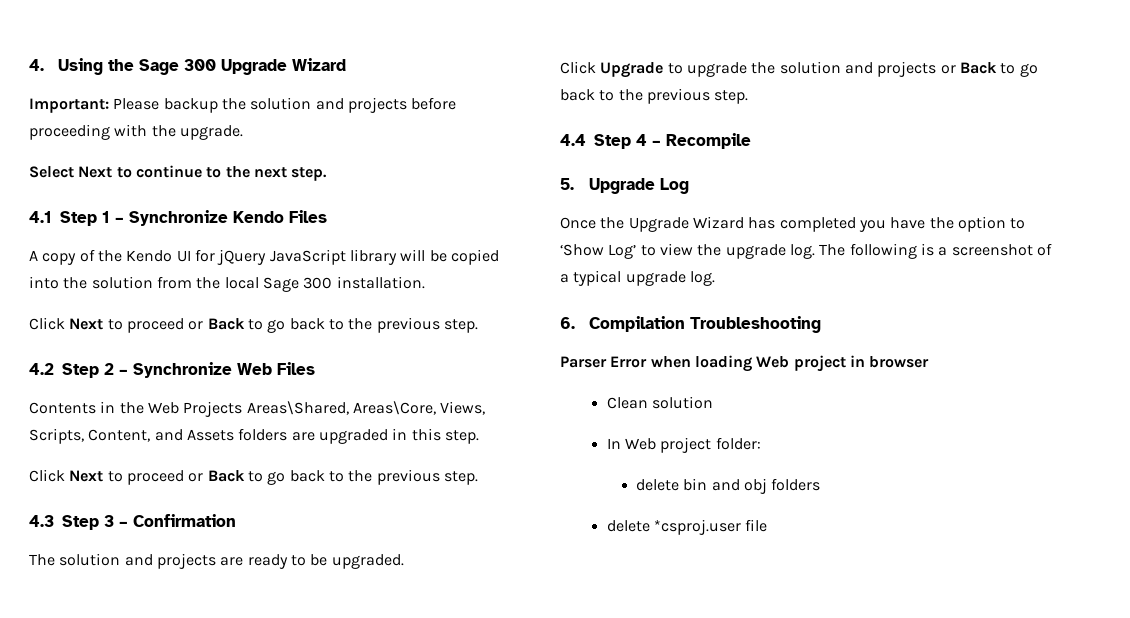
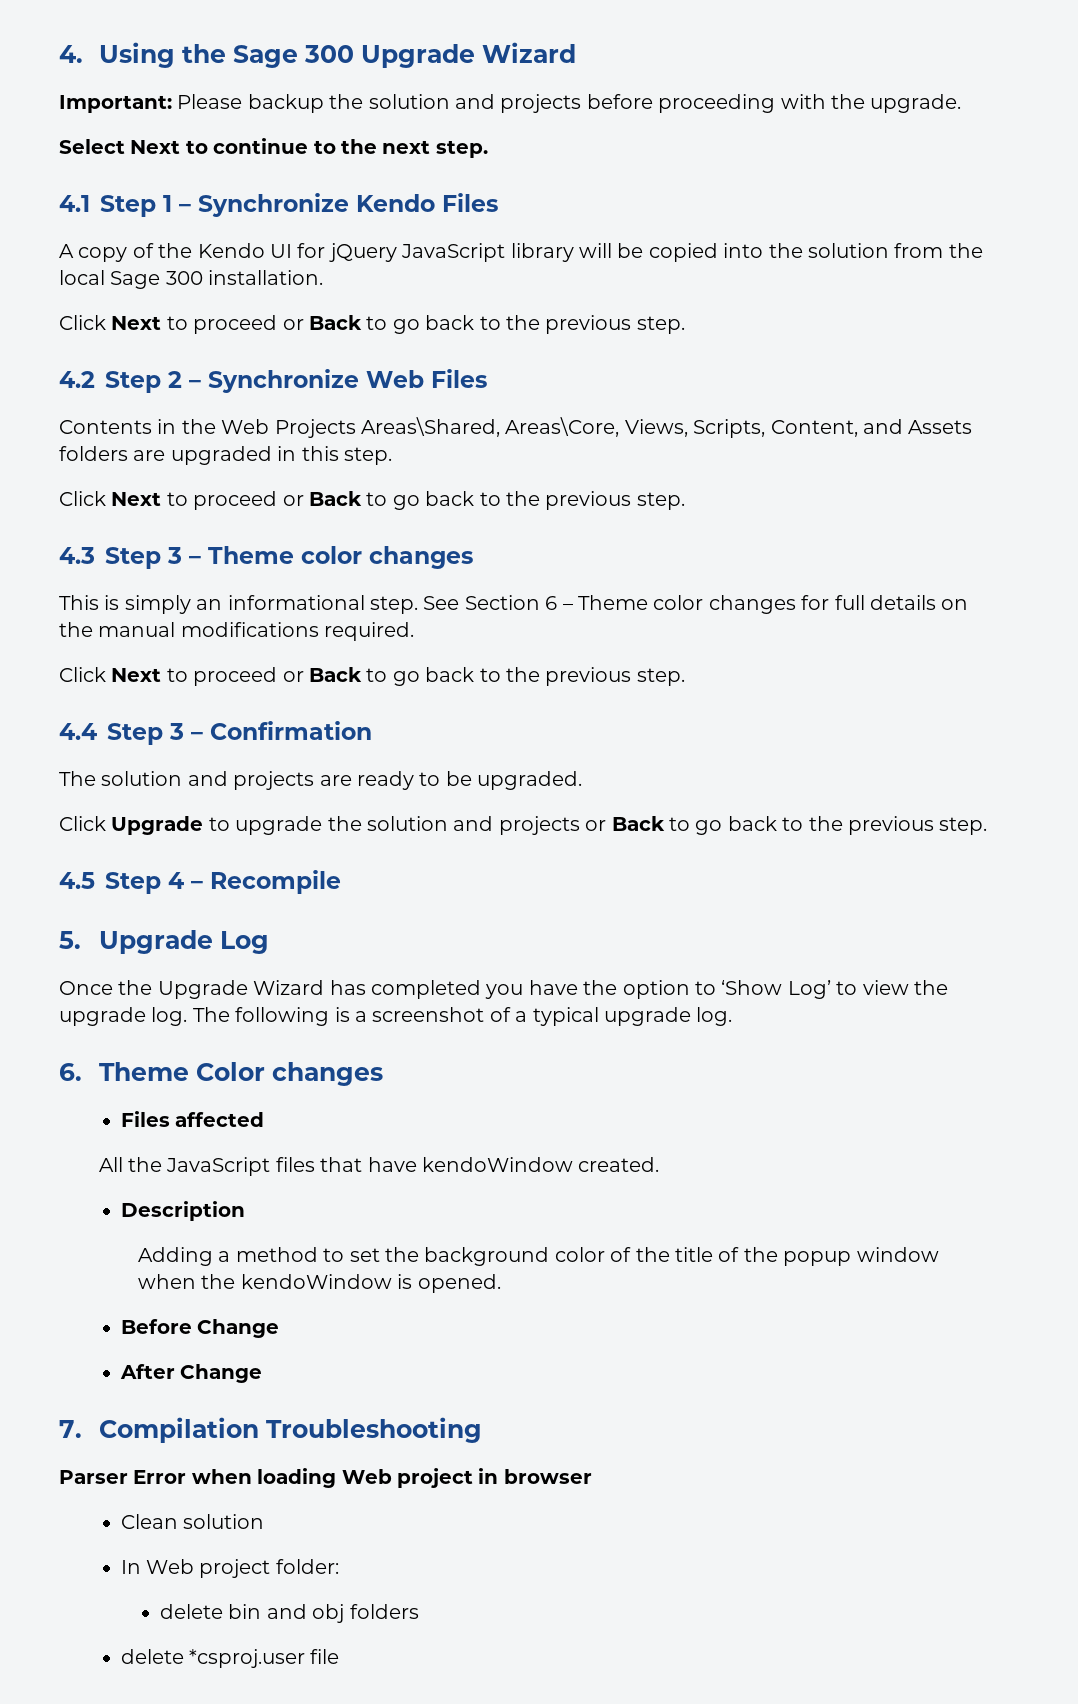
- 4.3 Step 3 – Confirmation
+ 4.3 Step 3 – Theme color changes
+ This is simply an informational step. See Section 6 – Theme color changes for full details on the manual modifications required.
+ Click Next to proceed or Back to go back to the previous step.
+ 4.4 Step 3 – Confirmation
- 4.4 Step 4 – Recompile
+ 4.5 Step 4 – Recompile
- 6. Compilation Troubleshooting
+ 6. Theme Color changes
+ Files affected
+ All the JavaScript files that have kendoWindow created.
+ Description
+ Adding a method to set the background color of the title of the popup window when the kendoWindow is opened.
+ Before Change
+ After Change
+ 7. Compilation Troubleshooting

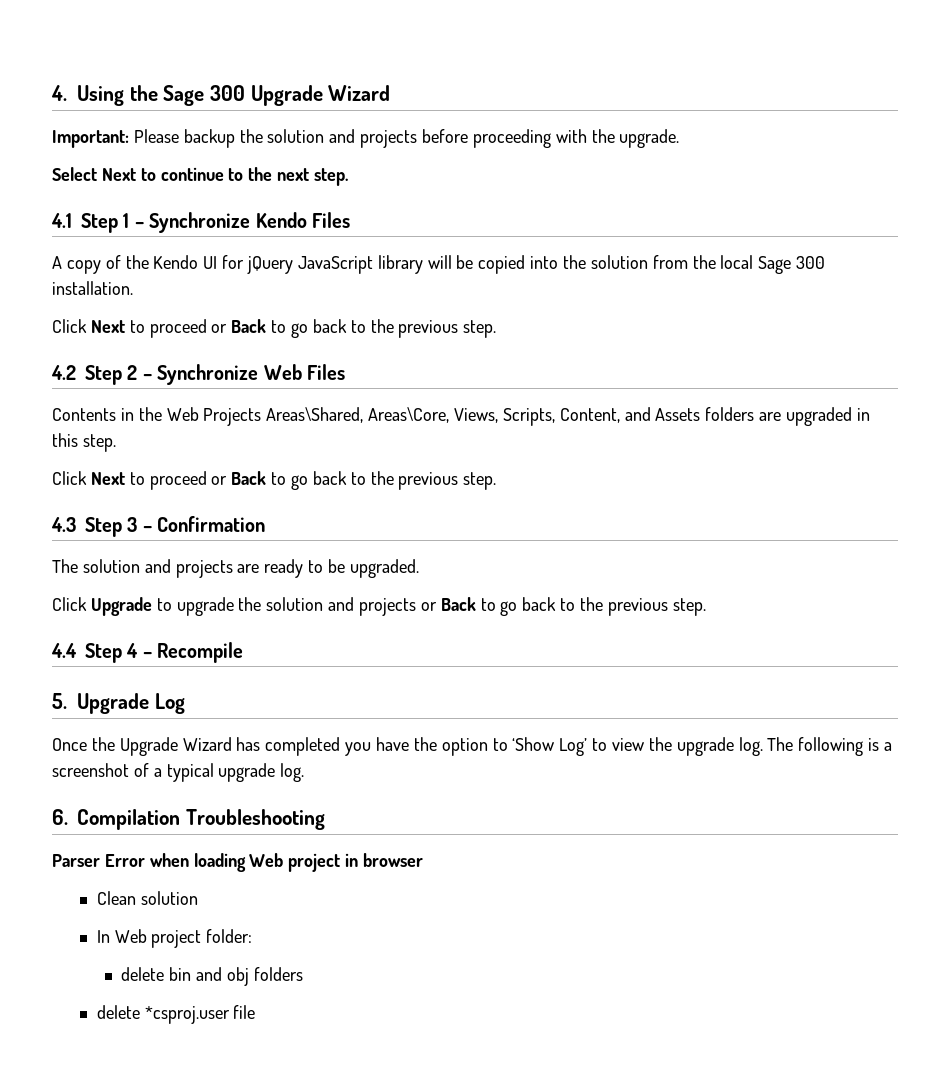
- 4.3 Step 3 – Theme color changes
- This is simply an informational step. See Section 6 – Theme color changes for full details on the manual modifications required.
- Click Next to proceed or Back to go back to the previous step.
- 4.4 Step 3 – Confirmation
+ 4.3 Step 3 – Confirmation
- 4.5 Step 4 – Recompile
+ 4.4 Step 4 – Recompile
- 6. Theme Color changes
- Files affected
- All the JavaScript files that have kendoWindow created.
- Description
- Adding a method to set the background color of the title of the popup window when the kendoWindow is opened.
- Before Change
- After Change
- 7. Compilation Troubleshooting
+ 6. Compilation Troubleshooting

